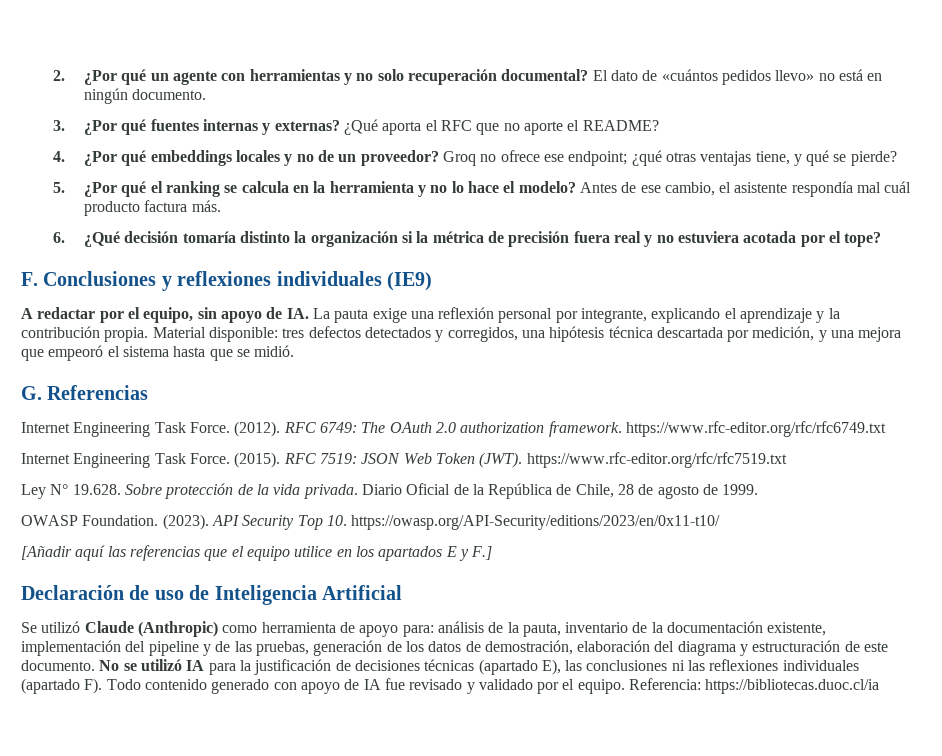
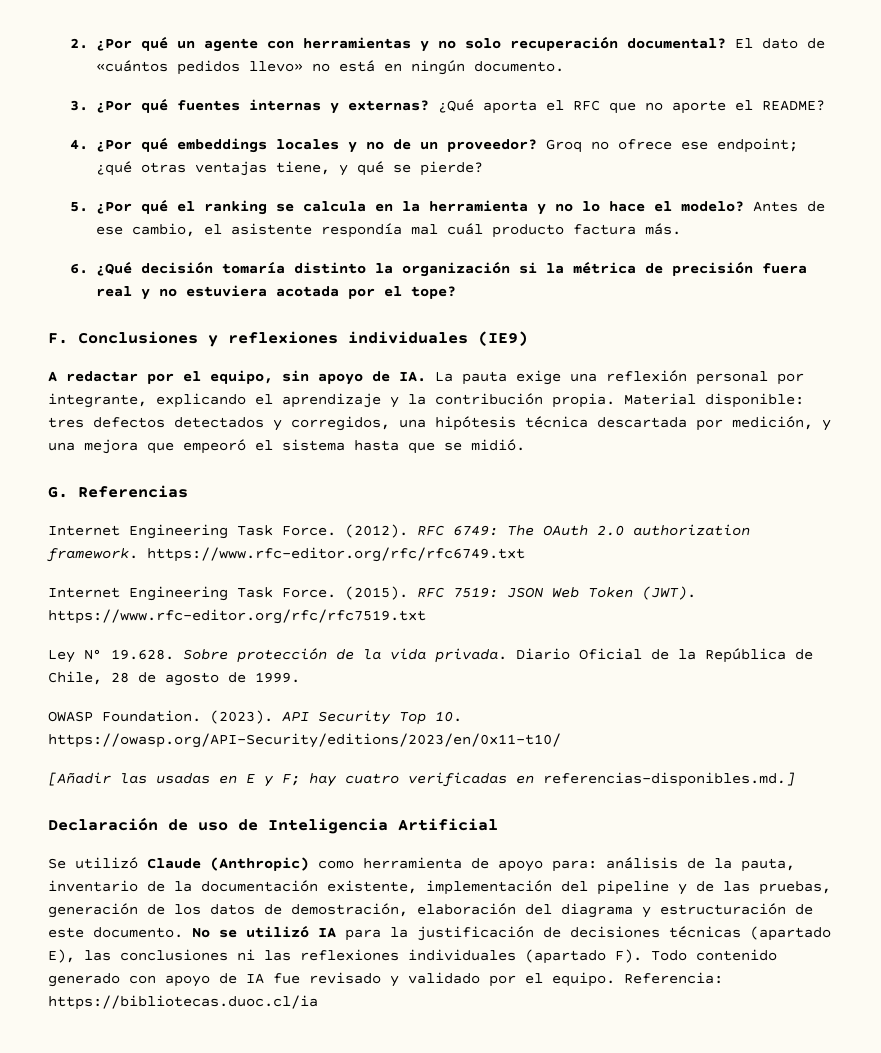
- [Añadir aquí las referencias que el equipo utilice en los apartados E y F.]
+ [Añadir las usadas en E y F; hay cuatro verificadas en referencias-disponibles.md.]

